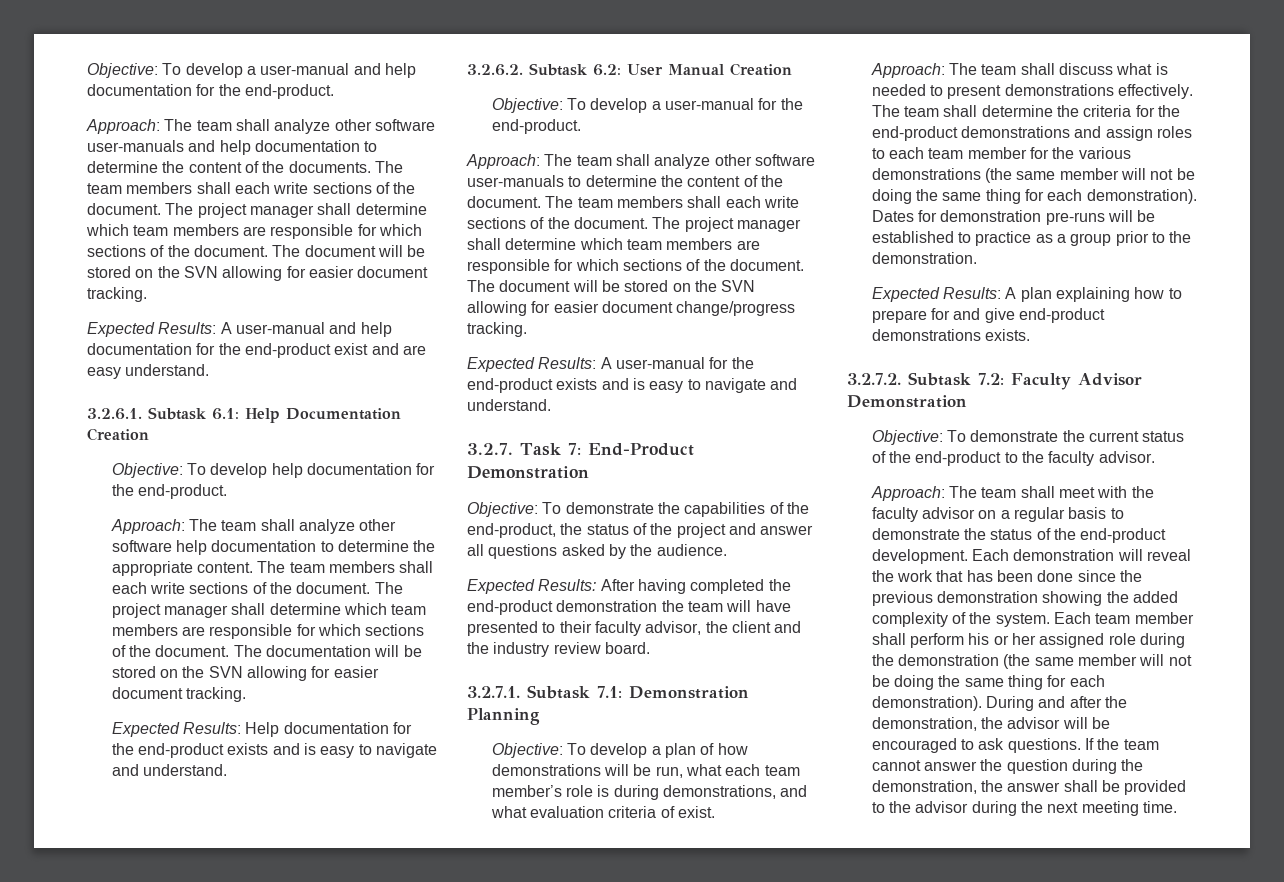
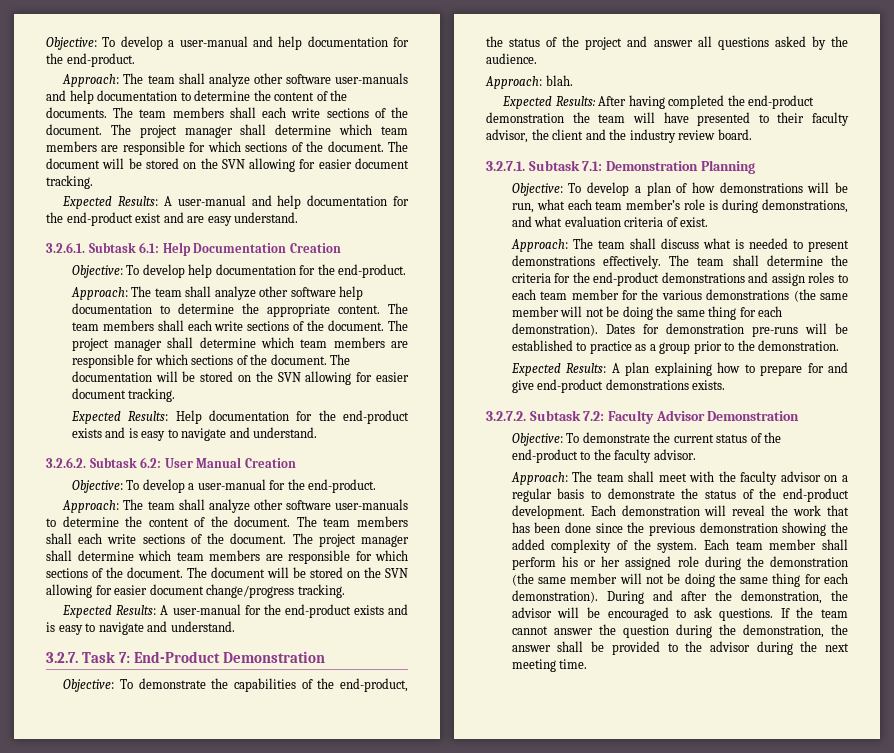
+ Approach: blah.

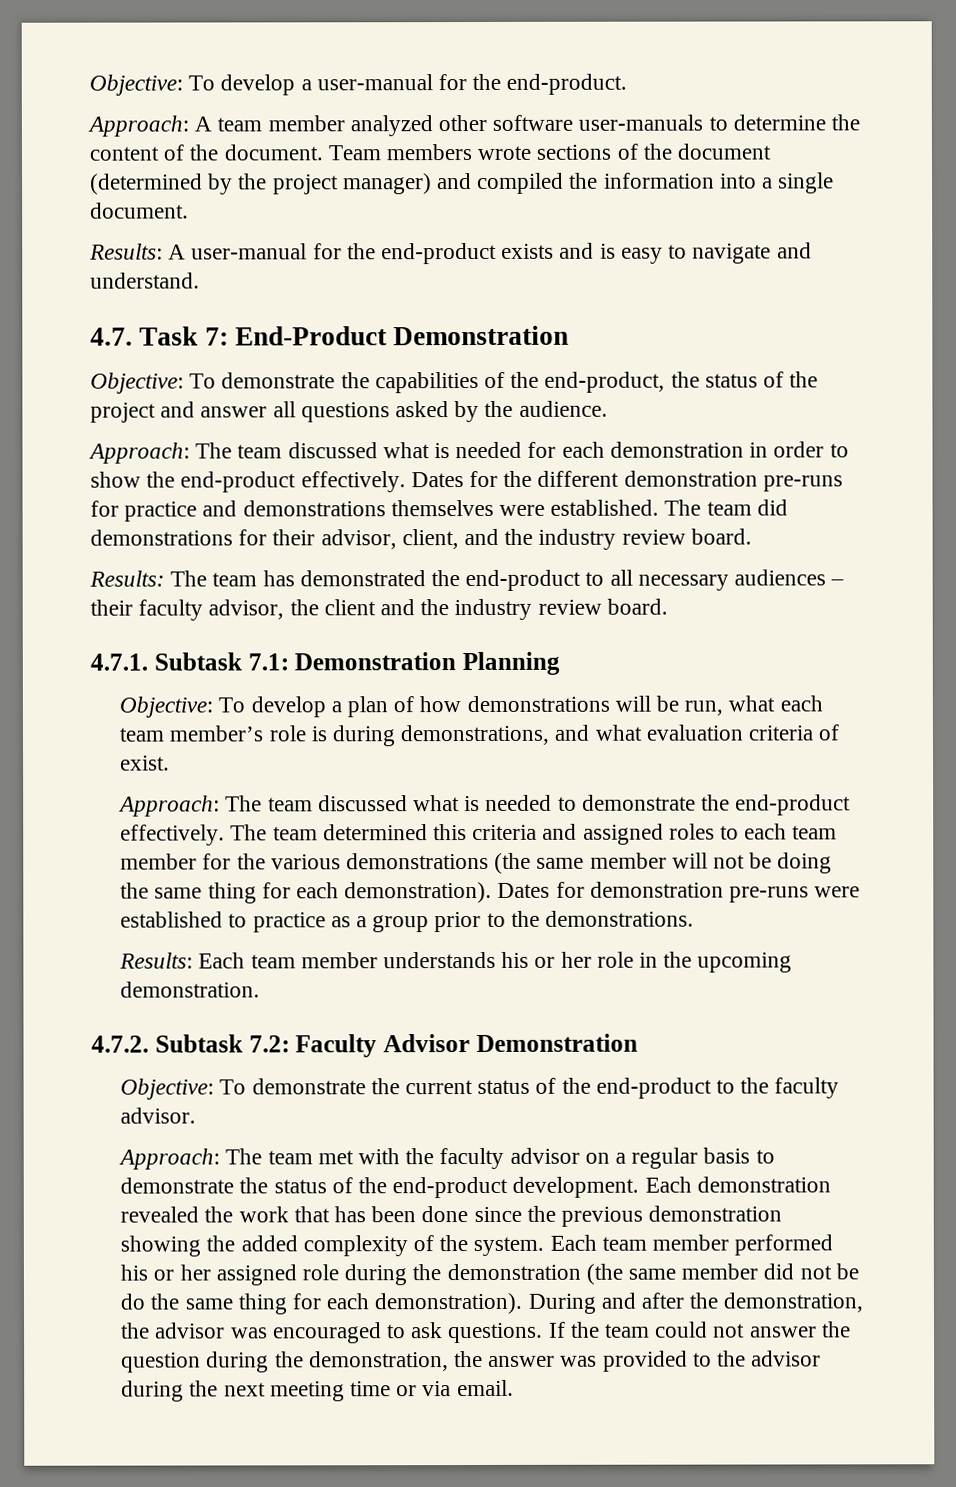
- Objective: To develop a user-manual and help documentation for the end-product.
- Approach: The team shall analyze other software user-manuals and help documentation to determine the content of the documents. The team members shall each write sections of the document. The project manager shall determine which team members are responsible for which sections of the document. The document will be stored on the SVN allowing for easier document tracking.
- Expected Results: A user-manual and help documentation for the end-product exist and are easy understand.
- 3.2.6.1. Subtask 6.1: Help Documentation Creation
- Objective: To develop help documentation for the end-product.
- Approach: The team shall analyze other software help documentation to determine the appropriate content. The team members shall each write sections of the document. The project manager shall determine which team members are responsible for which sections of the document. The documentation will be stored on the SVN allowing for easier document tracking.
- Expected Results: Help documentation for the end-product exists and is easy to navigate and understand.
- 3.2.6.2. Subtask 6.2: User Manual Creation
  Objective: To develop a user-manual for the end-product.
- Approach: The team shall analyze other software user-manuals to determine the content of the document.
+ Approach: A team member analyzed other software user-manuals to determine the content of the document.
- The team members shall each write sections of the document. The project manager shall determine which team members are responsible for which sections of the document. The document will be stored on the SVN allowing for easier document change/progress tracking.
- Expected Results: A user-manual for the end-product exists and is easy to navigate and understand.
+ Team members wrote sections of the document (determined by the project manager) and compiled the information into a single document.
+ Results: A user-manual for the end-product exists and is easy to navigate and understand.
- 3.2.7. Task 7: End-Product Demonstration
+ 4.7. Task 7: End-Product Demonstration
- Approach: blah.
- Expected Results: After having completed the end-product demonstration the team will have presented to their faculty advisor, the client and the industry review board.
+ Approach: The team discussed what is needed for each demonstration in order to show the end-product effectively. Dates for the different demonstration pre-runs for practice and demonstrations themselves were established. The team did demonstrations for their advisor, client, and the industry review board.
+ Results: The team has demonstrated the end-product to all necessary audiences – their faculty advisor, the client and the industry review board.
- 3.2.7.1. Subtask 7.1: Demonstration Planning
+ 4.7.1. Subtask 7.1: Demonstration Planning
- Approach: The team shall discuss what is needed to present demonstrations effectively. The team shall determine the criteria for the end-product demonstrations and assign roles to each team member for the various demonstrations (the same member will not be doing the same thing for each demonstration).
+ Approach: The team discussed what is needed to demonstrate the end-product effectively. The team determined this criteria and assigned roles to each team member for the various demonstrations (the same member will not be doing the same thing for each demonstration).
- Dates for demonstration pre-runs will be established to practice as a group prior to the demonstration.
- Expected Results: A plan explaining how to prepare for and give end-product demonstrations exists.
- 3.2.7.2. Subtask 7.2: Faculty Advisor Demonstration
+ Dates for demonstration pre-runs were established to practice as a group prior to the demonstrations.
+ Results: Each team member understands his or her role in the upcoming demonstration.
+ 4.7.2. Subtask 7.2: Faculty Advisor Demonstration
- Approach: The team shall meet with the faculty advisor on a regular basis to demonstrate the status of the end-product development.
+ Approach: The team met with the faculty advisor on a regular basis to demonstrate the status of the end-product development.
- Each demonstration will reveal the work that has been done since the previous demonstration showing the added complexity of the system.
+ Each demonstration revealed the work that has been done since the previous demonstration showing the added complexity of the system.
- Each team member shall perform his or her assigned role during the demonstration (the same member will not be doing the same thing for each demonstration).
+ Each team member performed his or her assigned role during the demonstration (the same member did not be do the same thing for each demonstration).
- During and after the demonstration, the advisor will be encouraged to ask questions.
+ During and after the demonstration, the advisor was encouraged to ask questions.
- If the team cannot answer the question during the demonstration, the answer shall be provided to the advisor during the next meeting time.
+ If the team could not answer the question during the demonstration, the answer was provided to the advisor during the next meeting time or via email.

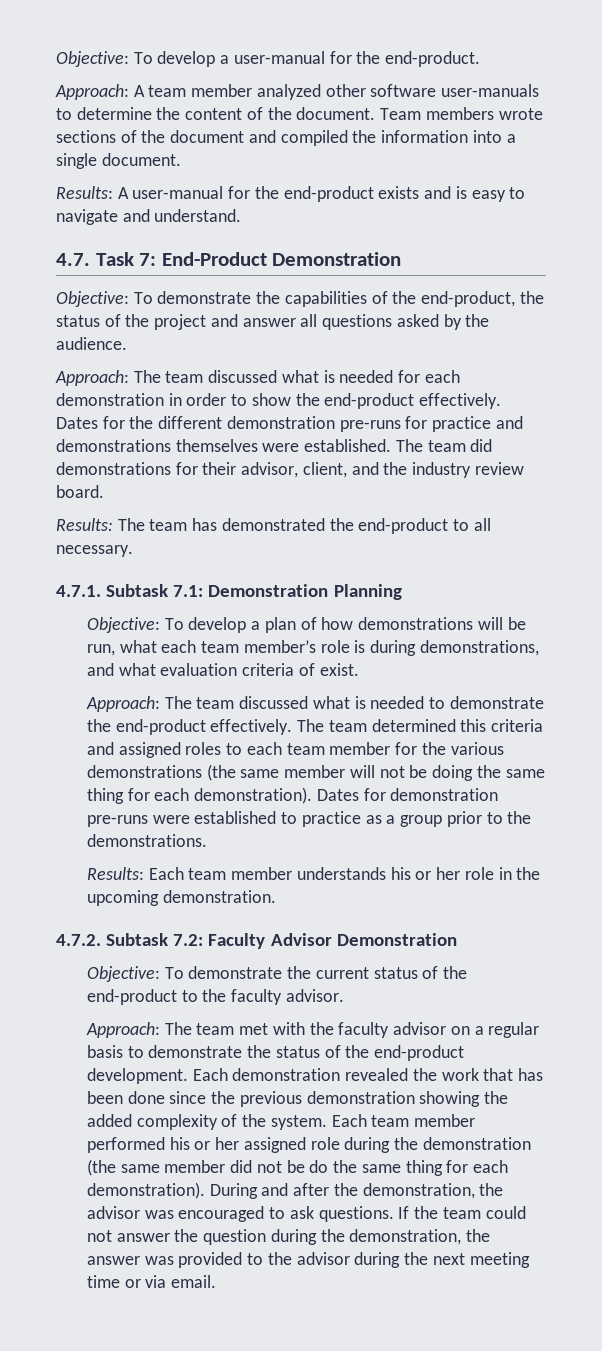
- Team members wrote sections of the document (determined by the project manager) and compiled the information into a single document.
+ Team members wrote sections of the document and compiled the information into a single document.
- Results: The team has demonstrated the end-product to all necessary audiences – their faculty advisor, the client and the industry review board.
+ Results: The team has demonstrated the end-product to all necessary.

